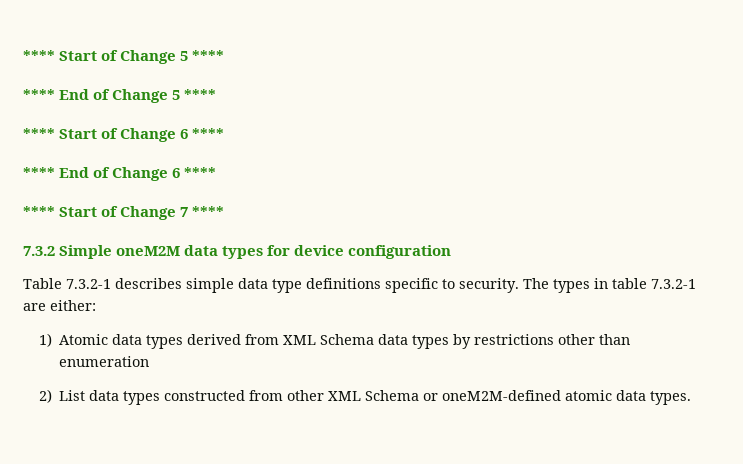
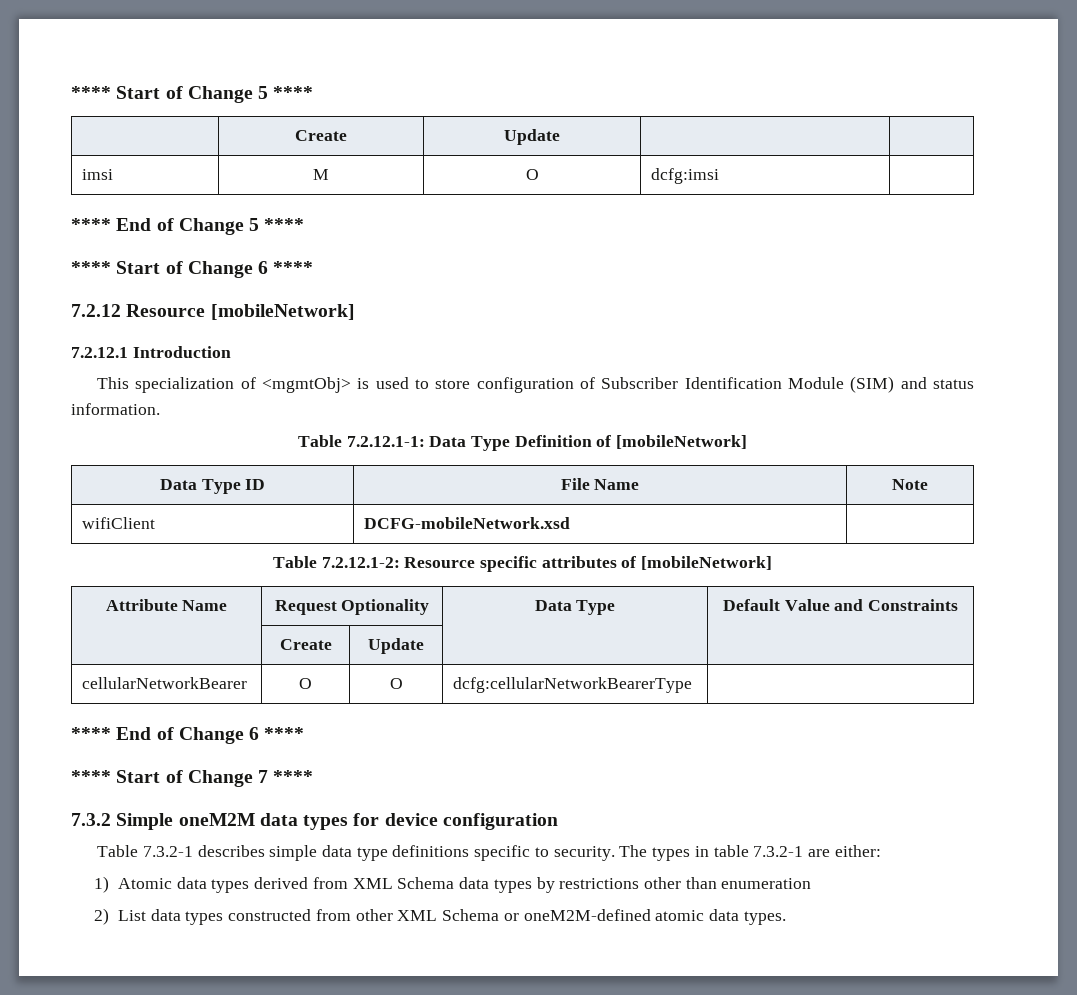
  **** Start of Change 5 ****
+ | Create | Update | |
+ imsi | M | O | dcfg:imsi |
+ 7.2.12 Resource [mobileNetwork]
+ 7.2.12.1 Introduction
+ This specialization of <mgmtObj> is used to store configuration of Subscriber Identification Module (SIM) and status information.
+ Table 7.2.12.1-1: Data Type Definition of [mobileNetwork]
+ Data Type ID | File Name | Note
+ wifiClient | DCFG-mobileNetwork.xsd |
+ Table 7.2.12.1-2: Resource specific attributes of [mobileNetwork]
+ Attribute Name | Request Optionality | Data Type | Default Value and Constraints
+ | Create | Update | |
+ cellularNetworkBearer | O | O | dcfg:cellularNetworkBearerType |

